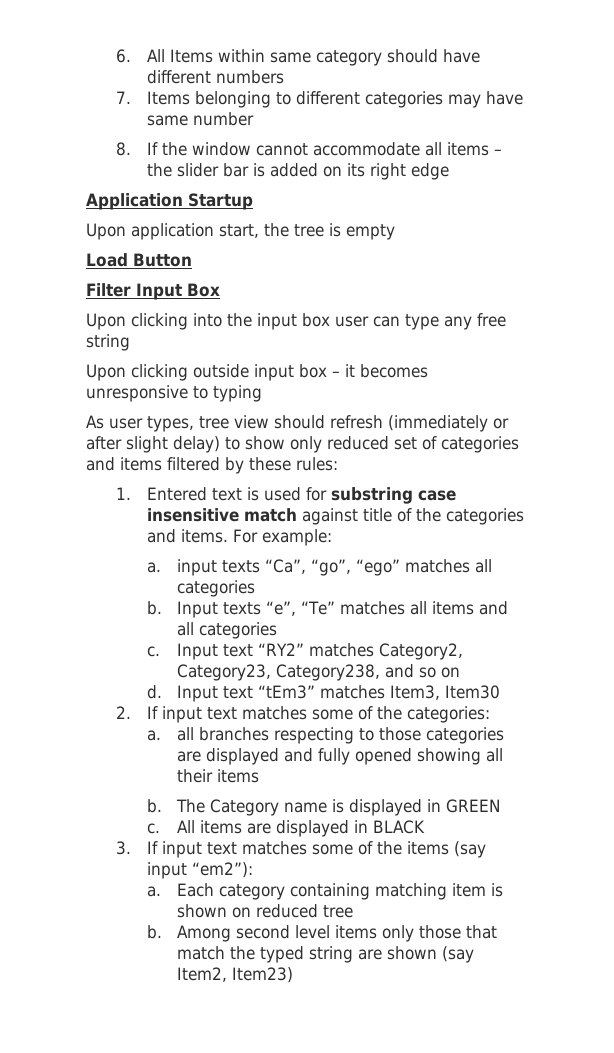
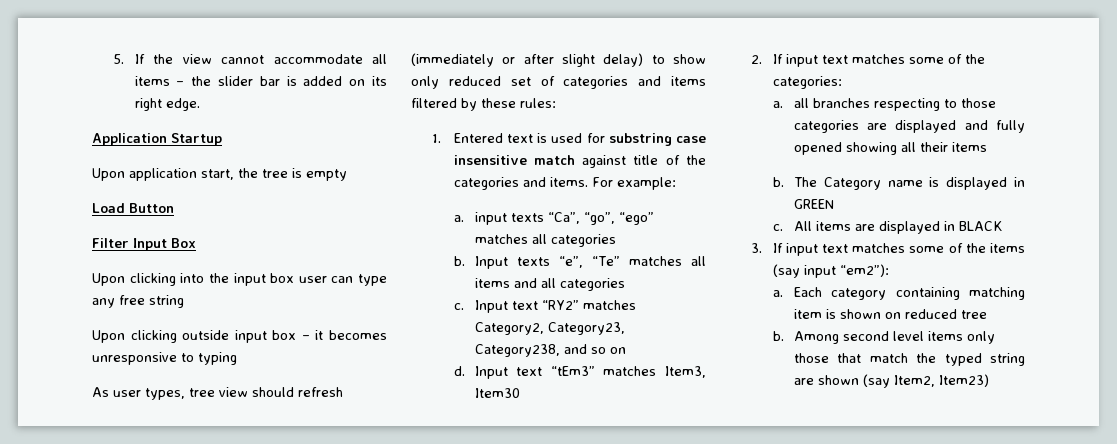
- 6. All Items within same category should have different numbers
- 7. Items belonging to different categories may have same number
- 8. If the window cannot accommodate all items – the slider bar is added on its right edge
+ 5. If the view cannot accommodate all items – the slider bar is added on its right edge.

